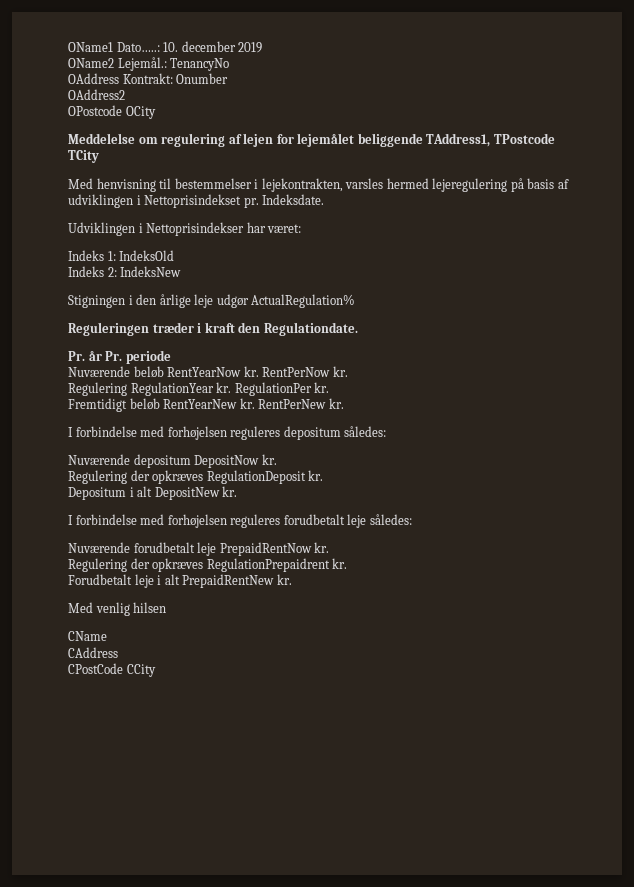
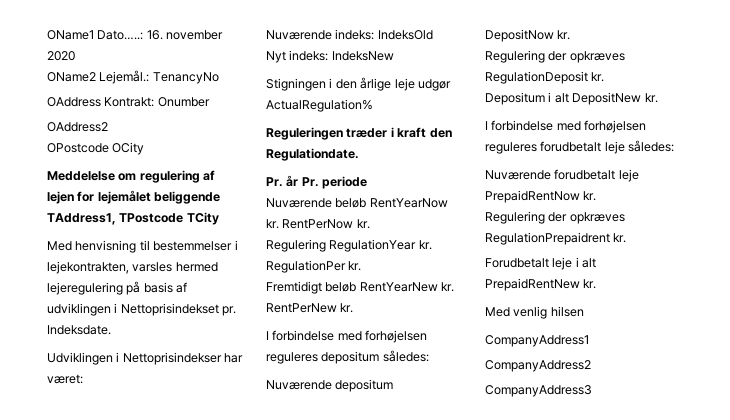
- OName1 Dato…..: 10. december 2019
+ OName1 Dato…..: 16. november 2020
- Indeks 1: IndeksOld
+ Nuværende indeks: IndeksOld
- Indeks 2: IndeksNew
+ Nyt indeks: IndeksNew
- CName
- CAddress
- CPostCode CCity
+ CompanyAddress1
+ CompanyAddress2
+ CompanyAddress3

